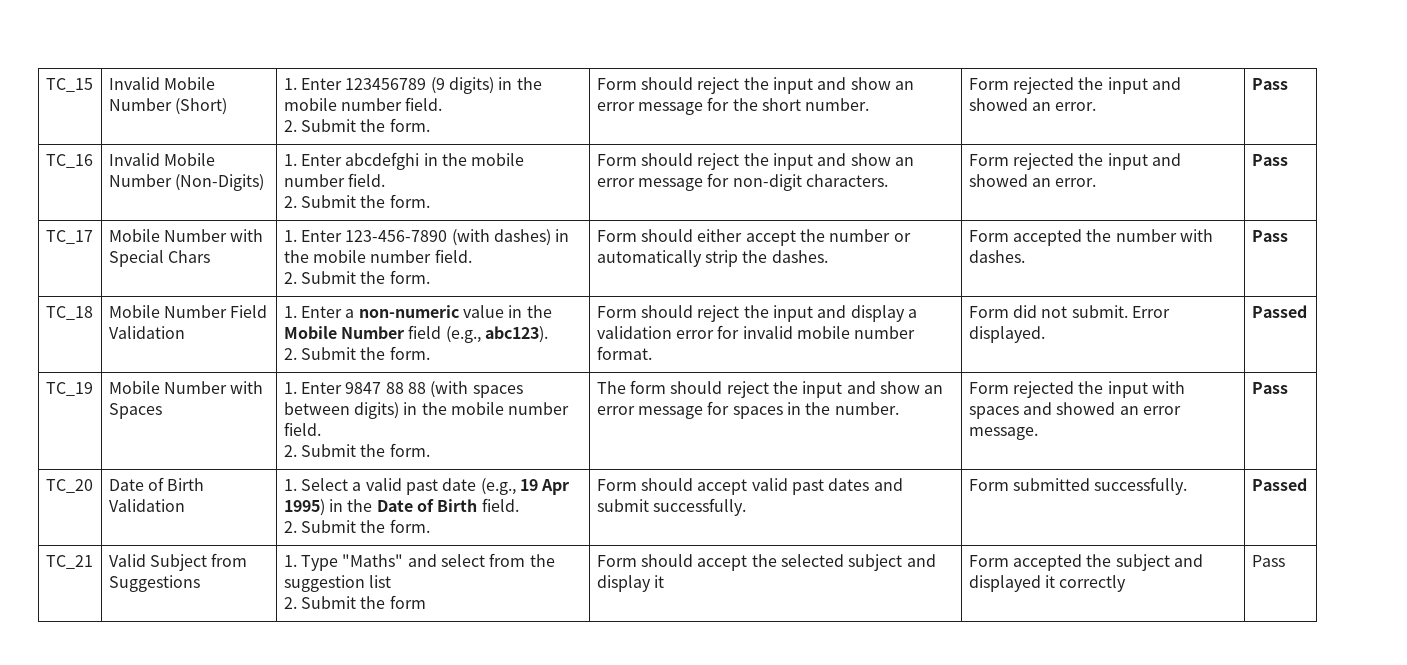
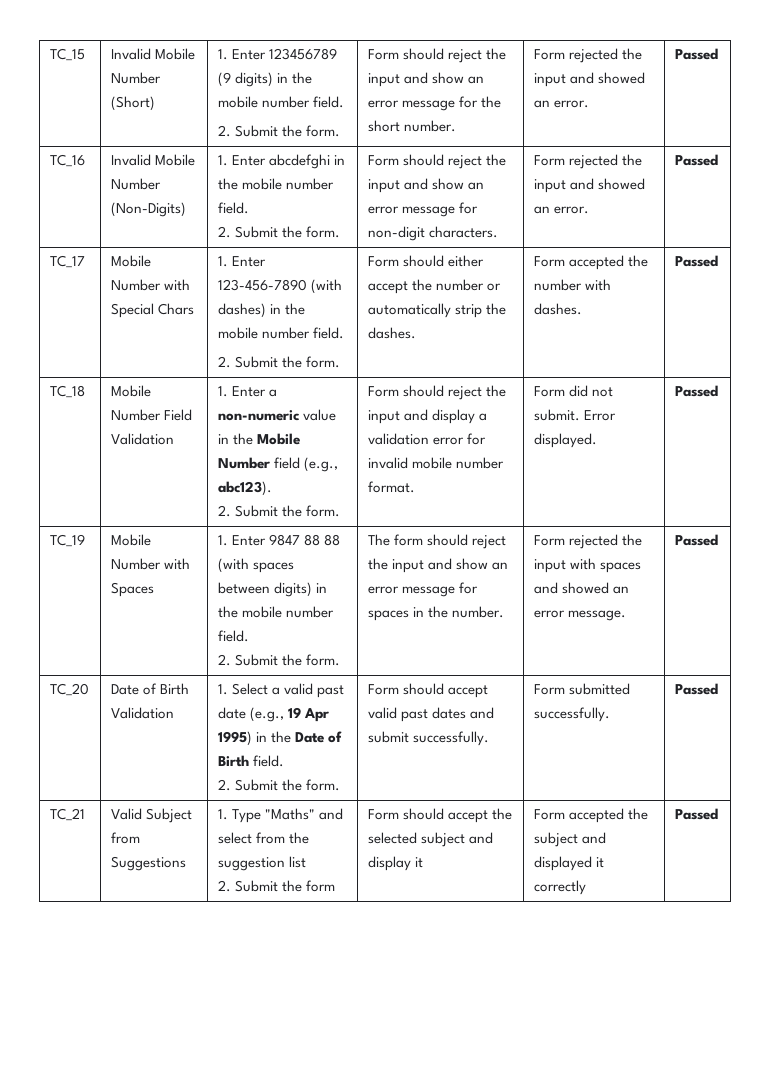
- Form should reject the input and show an error message for the short number. | Form rejected the input and showed an error. | Pass
+ Form should reject the input and show an error message for the short number. | Form rejected the input and showed an error. | Passed
  TC_16 | Invalid Mobile Number (Non-Digits) | 1. Enter abcdefghi in the mobile number field.
- 2. Submit the form. | Form should reject the input and show an error message for non-digit characters. | Form rejected the input and showed an error. | Pass
+ 2. Submit the form. | Form should reject the input and show an error message for non-digit characters. | Form rejected the input and showed an error. | Passed
  TC_17 | Mobile Number with Special Chars | 1. Enter 123-456-7890 (with dashes) in the mobile number field.
- 2. Submit the form. | Form should either accept the number or automatically strip the dashes. | Form accepted the number with dashes. | Pass
+ 2. Submit the form. | Form should either accept the number or automatically strip the dashes. | Form accepted the number with dashes. | Passed
- Form rejected the input with spaces and showed an error message. | Pass
+ Form rejected the input with spaces and showed an error message. | Passed
  TC_21 | Valid Subject from Suggestions | 1. Type "Maths" and select from the suggestion list
- 2. Submit the form | Form should accept the selected subject and display it | Form accepted the subject and displayed it correctly | Pass
+ 2. Submit the form | Form should accept the selected subject and display it | Form accepted the subject and displayed it correctly | Passed

